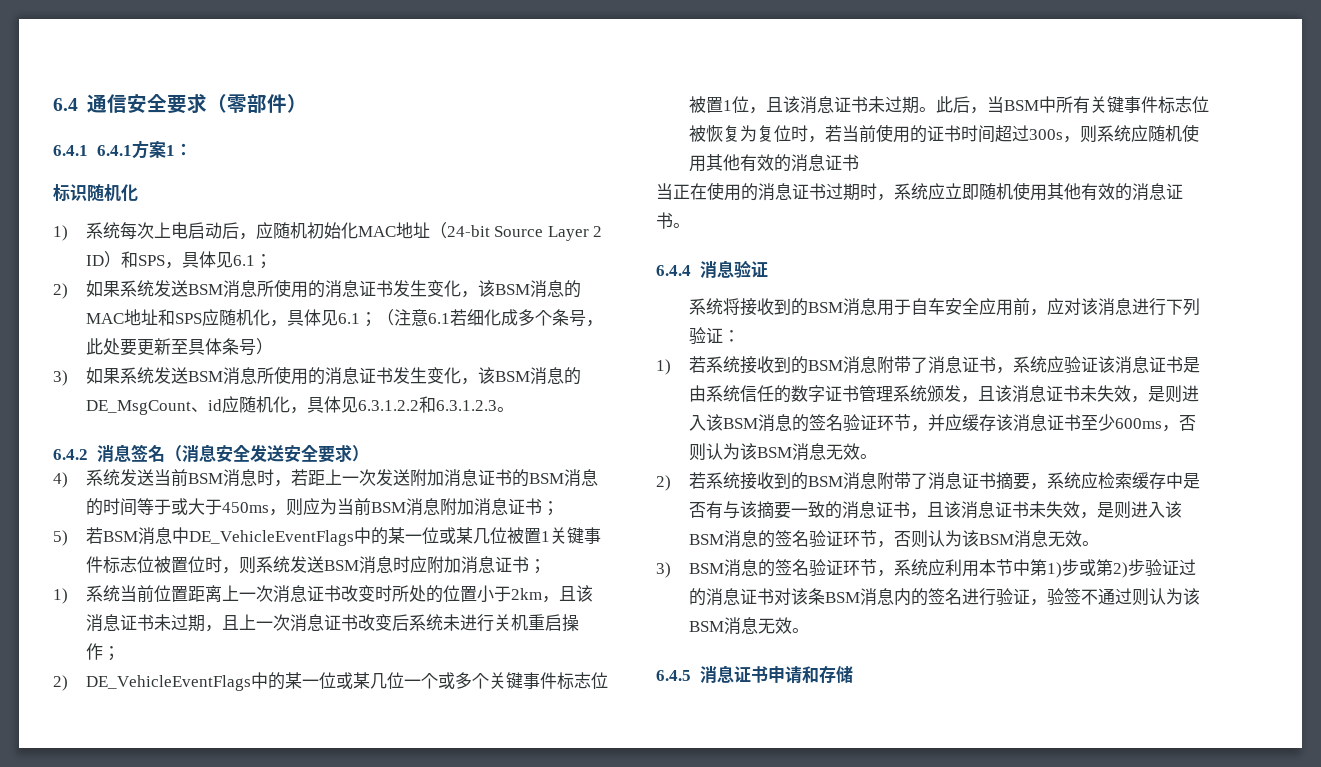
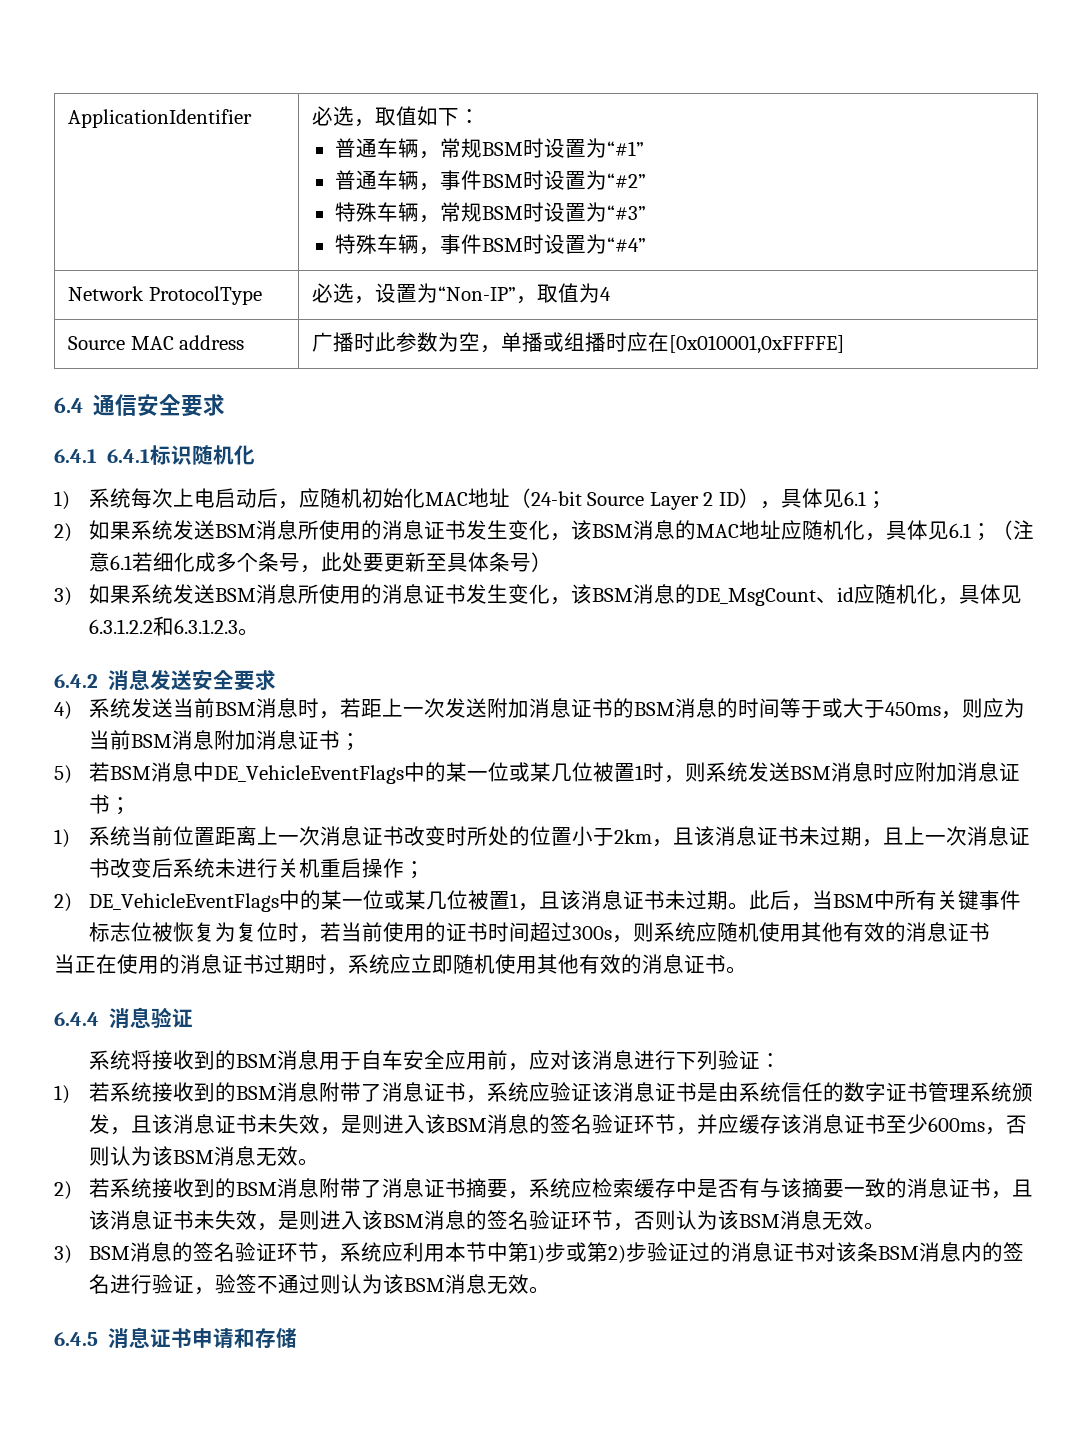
+ ApplicationIdentifier | 必选，取值如下：
+ 普通车辆，常规BSM时设置为“#1”
+ 普通车辆，事件BSM时设置为“#2”
+ 特殊车辆，常规BSM时设置为“#3”
+ 特殊车辆，事件BSM时设置为“#4”
+ Network ProtocolType | 必选，设置为“Non-IP”，取值为4
+ Source MAC address | 广播时此参数为空，单播或组播时应在[0x010001,0xFFFFE]
- 6.4通信安全要求（零部件）
+ 6.4通信安全要求
- 6.4.1 6.4.1方案1：
- 标识随机化
+ 6.4.1 6.4.1标识随机化
- 1)系统每次上电启动后，应随机初始化MAC地址（24-bit Source Layer 2 ID）和SPS，具体见6.1；
+ 1)系统每次上电启动后，应随机初始化MAC地址（24-bit Source Layer 2 ID），具体见6.1；
- 2)如果系统发送BSM消息所使用的消息证书发生变化，该BSM消息的MAC地址和SPS应随机化，具体见6.1；（注意6.1若细化成多个条号，此处要更新至具体条号）
+ 2)如果系统发送BSM消息所使用的消息证书发生变化，该BSM消息的MAC地址应随机化，具体见6.1；（注意6.1若细化成多个条号，此处要更新至具体条号）
- 6.4.2消息签名（消息安全发送安全要求）
+ 6.4.2消息发送安全要求
- 5)若BSM消息中DE_VehicleEventFlags中的某一位或某几位被置1关键事件标志位被置位时，则系统发送BSM消息时应附加消息证书；
+ 5)若BSM消息中DE_VehicleEventFlags中的某一位或某几位被置1时，则系统发送BSM消息时应附加消息证书；
- 2) DE_VehicleEventFlags中的某一位或某几位一个或多个关键事件标志位被置1位，且该消息证书未过期。
+ 2) DE_VehicleEventFlags中的某一位或某几位被置1，且该消息证书未过期。

